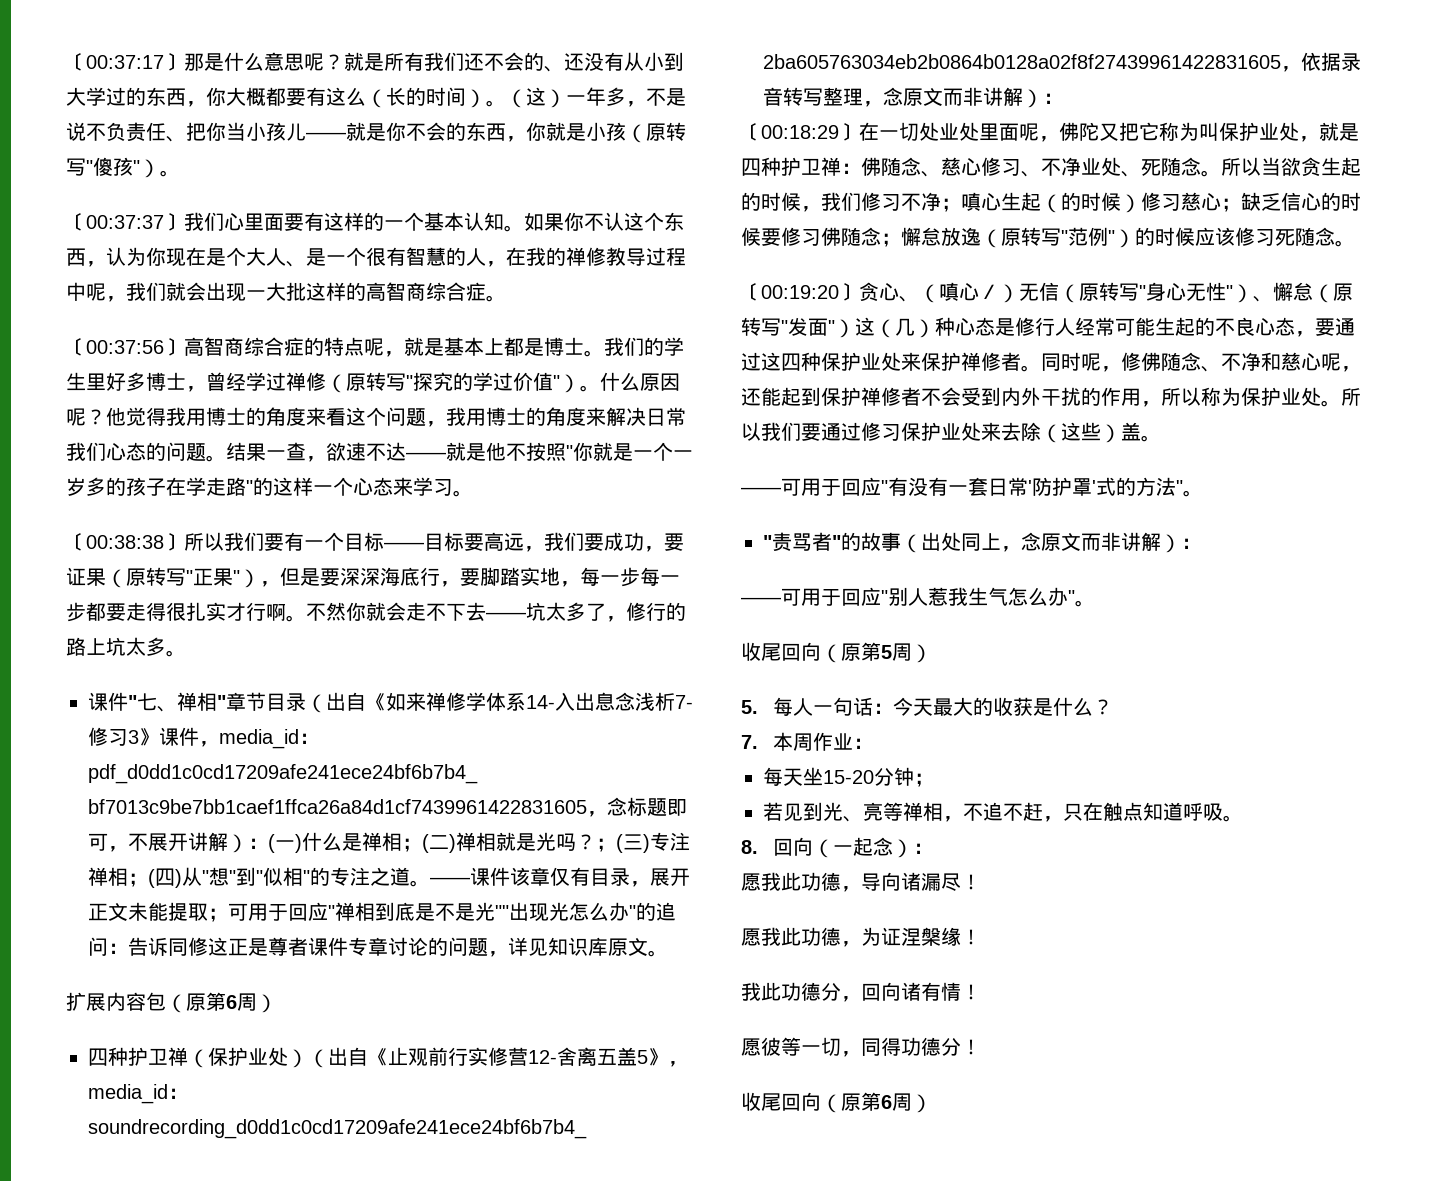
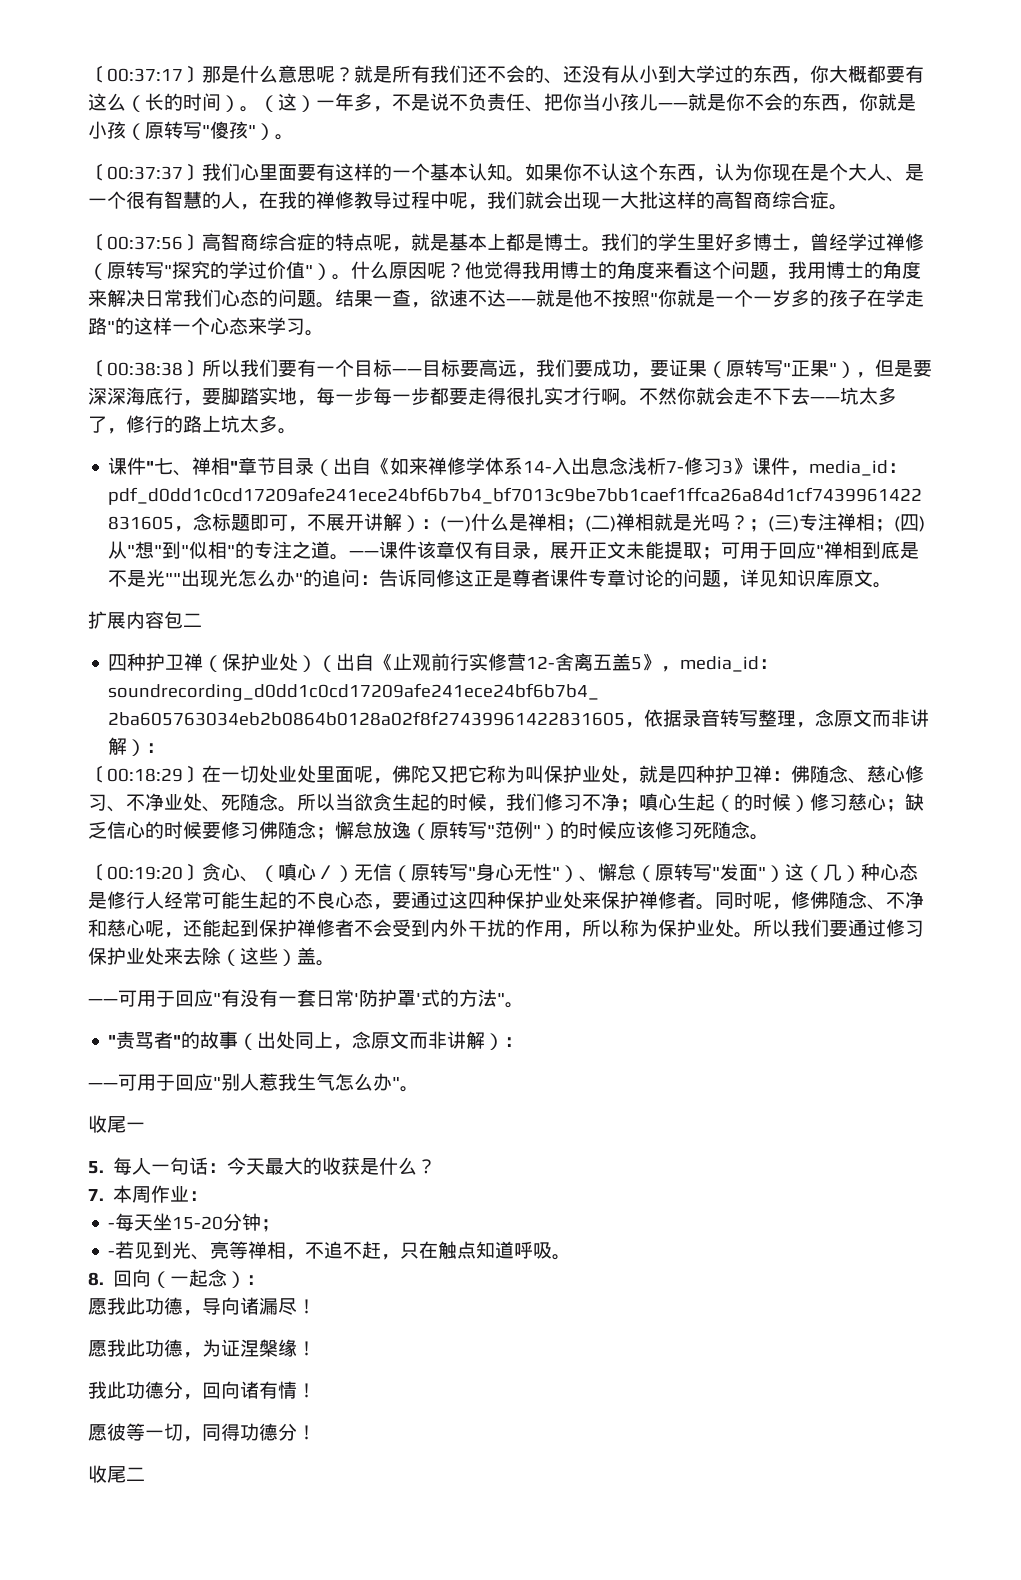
- 扩展内容包（原第6周）
+ 扩展内容包二
- 收尾回向（原第5周）
+ 收尾一
- 每天坐15-20分钟；
+ -每天坐15-20分钟；
- 若见到光、亮等禅相，不追不赶，只在触点知道呼吸。
+ -若见到光、亮等禅相，不追不赶，只在触点知道呼吸。
- 收尾回向（原第6周）
+ 收尾二

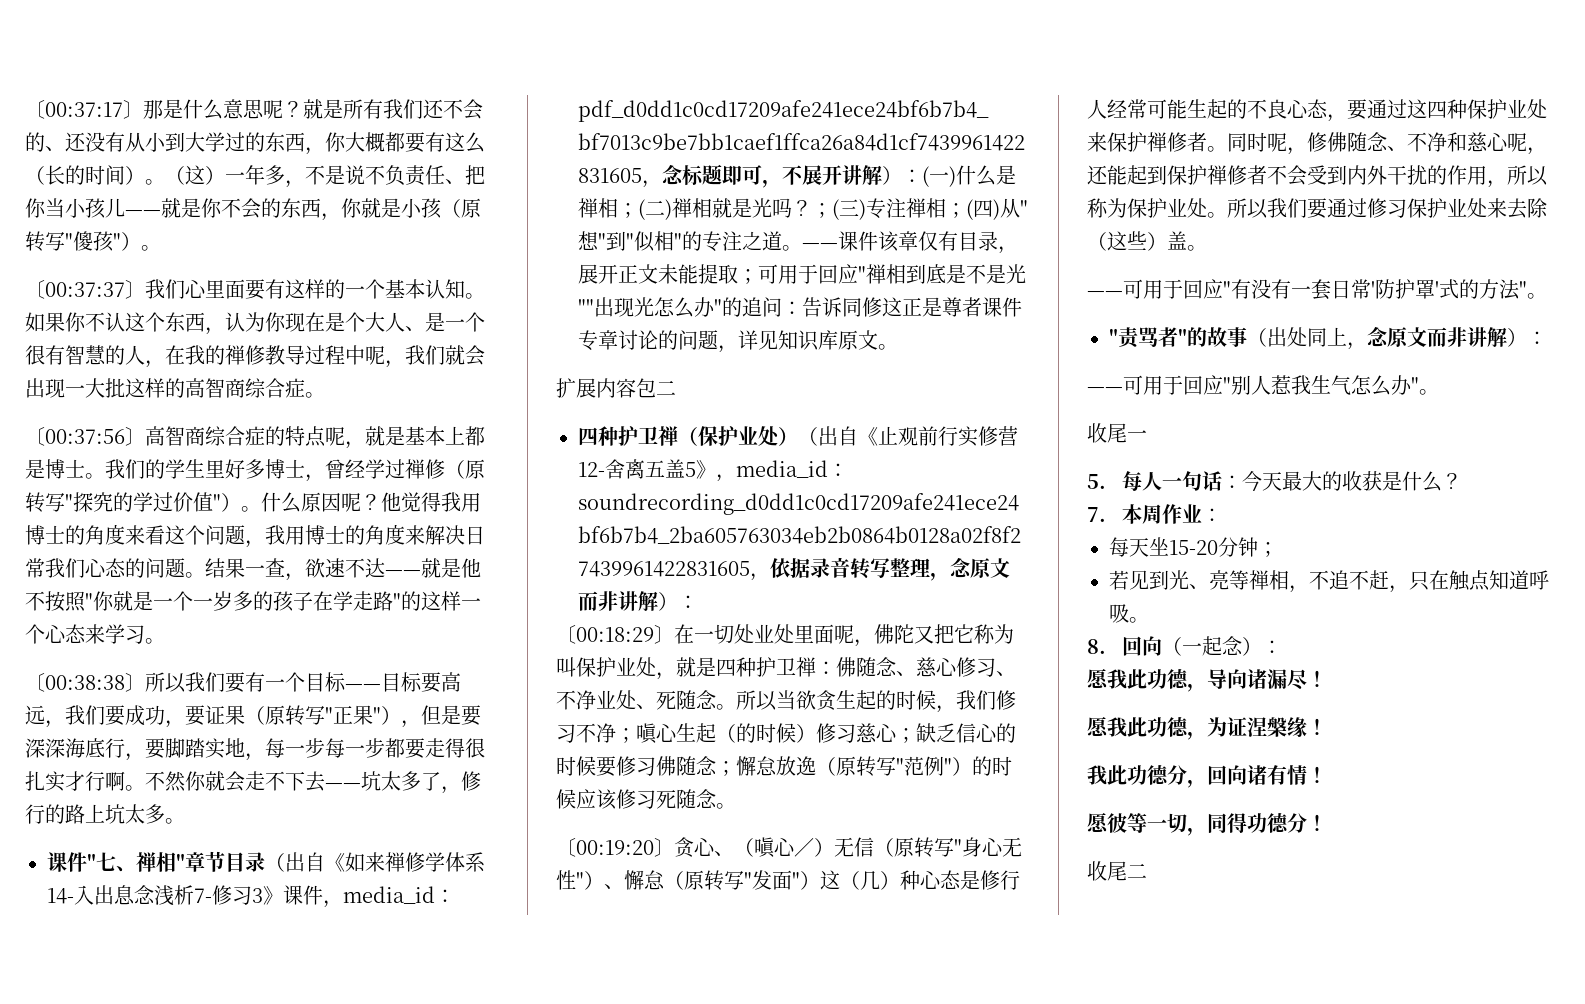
- -每天坐15-20分钟；
+ 每天坐15-20分钟；
- -若见到光、亮等禅相，不追不赶，只在触点知道呼吸。
+ 若见到光、亮等禅相，不追不赶，只在触点知道呼吸。

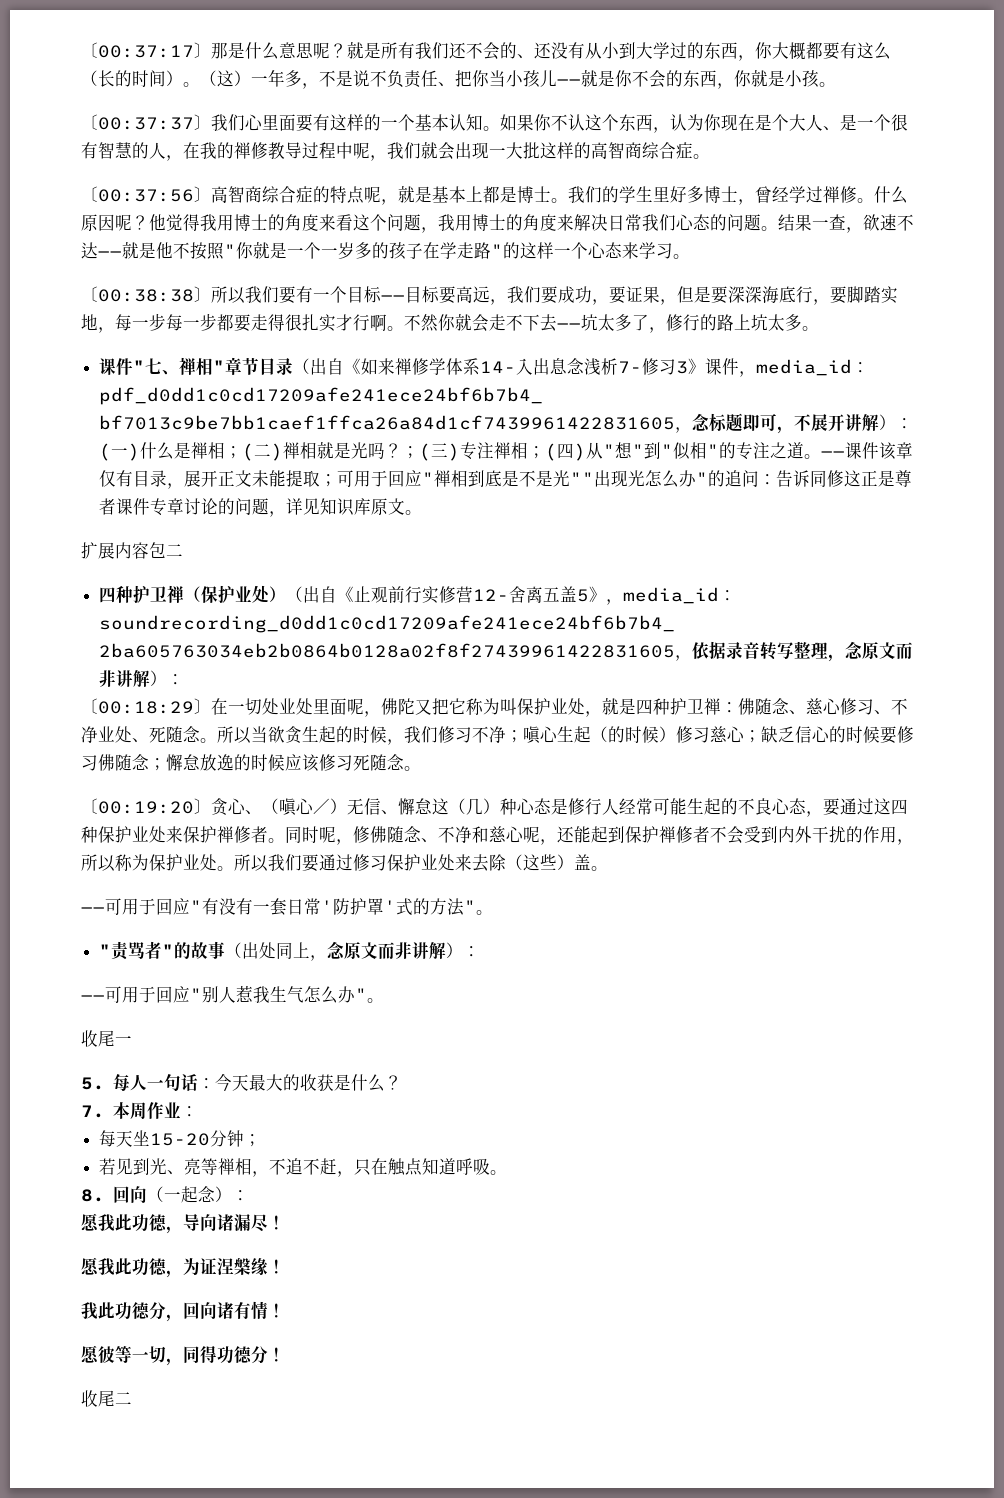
- （这）一年多，不是说不负责任、把你当小孩儿——就是你不会的东西，你就是小孩（原转写"傻孩"）。
+ （这）一年多，不是说不负责任、把你当小孩儿——就是你不会的东西，你就是小孩。
- 我们的学生里好多博士，曾经学过禅修（原转写"探究的学过价值"）。
+ 我们的学生里好多博士，曾经学过禅修。
- 〔00:38:38〕所以我们要有一个目标——目标要高远，我们要成功，要证果（原转写"正果"），但是要深深海底行，要脚踏实地，每一步每一步都要走得很扎实才行啊。
+ 〔00:38:38〕所以我们要有一个目标——目标要高远，我们要成功，要证果，但是要深深海底行，要脚踏实地，每一步每一步都要走得很扎实才行啊。
- 所以当欲贪生起的时候，我们修习不净；嗔心生起（的时候）修习慈心；缺乏信心的时候要修习佛随念；懈怠放逸（原转写"范例"）的时候应该修习死随念。
+ 所以当欲贪生起的时候，我们修习不净；嗔心生起（的时候）修习慈心；缺乏信心的时候要修习佛随念；懈怠放逸的时候应该修习死随念。
- 〔00:19:20〕贪心、（嗔心／）无信（原转写"身心无性"）、懈怠（原转写"发面"）这（几）种心态是修行人经常可能生起的不良心态，要通过这四种保护业处来保护禅修者。
+ 〔00:19:20〕贪心、（嗔心／）无信、懈怠这（几）种心态是修行人经常可能生起的不良心态，要通过这四种保护业处来保护禅修者。

